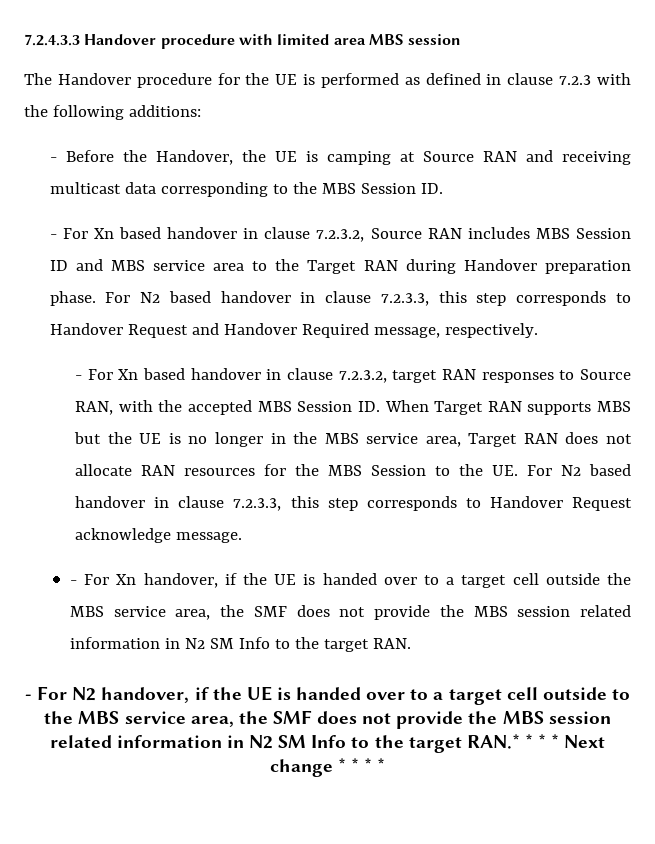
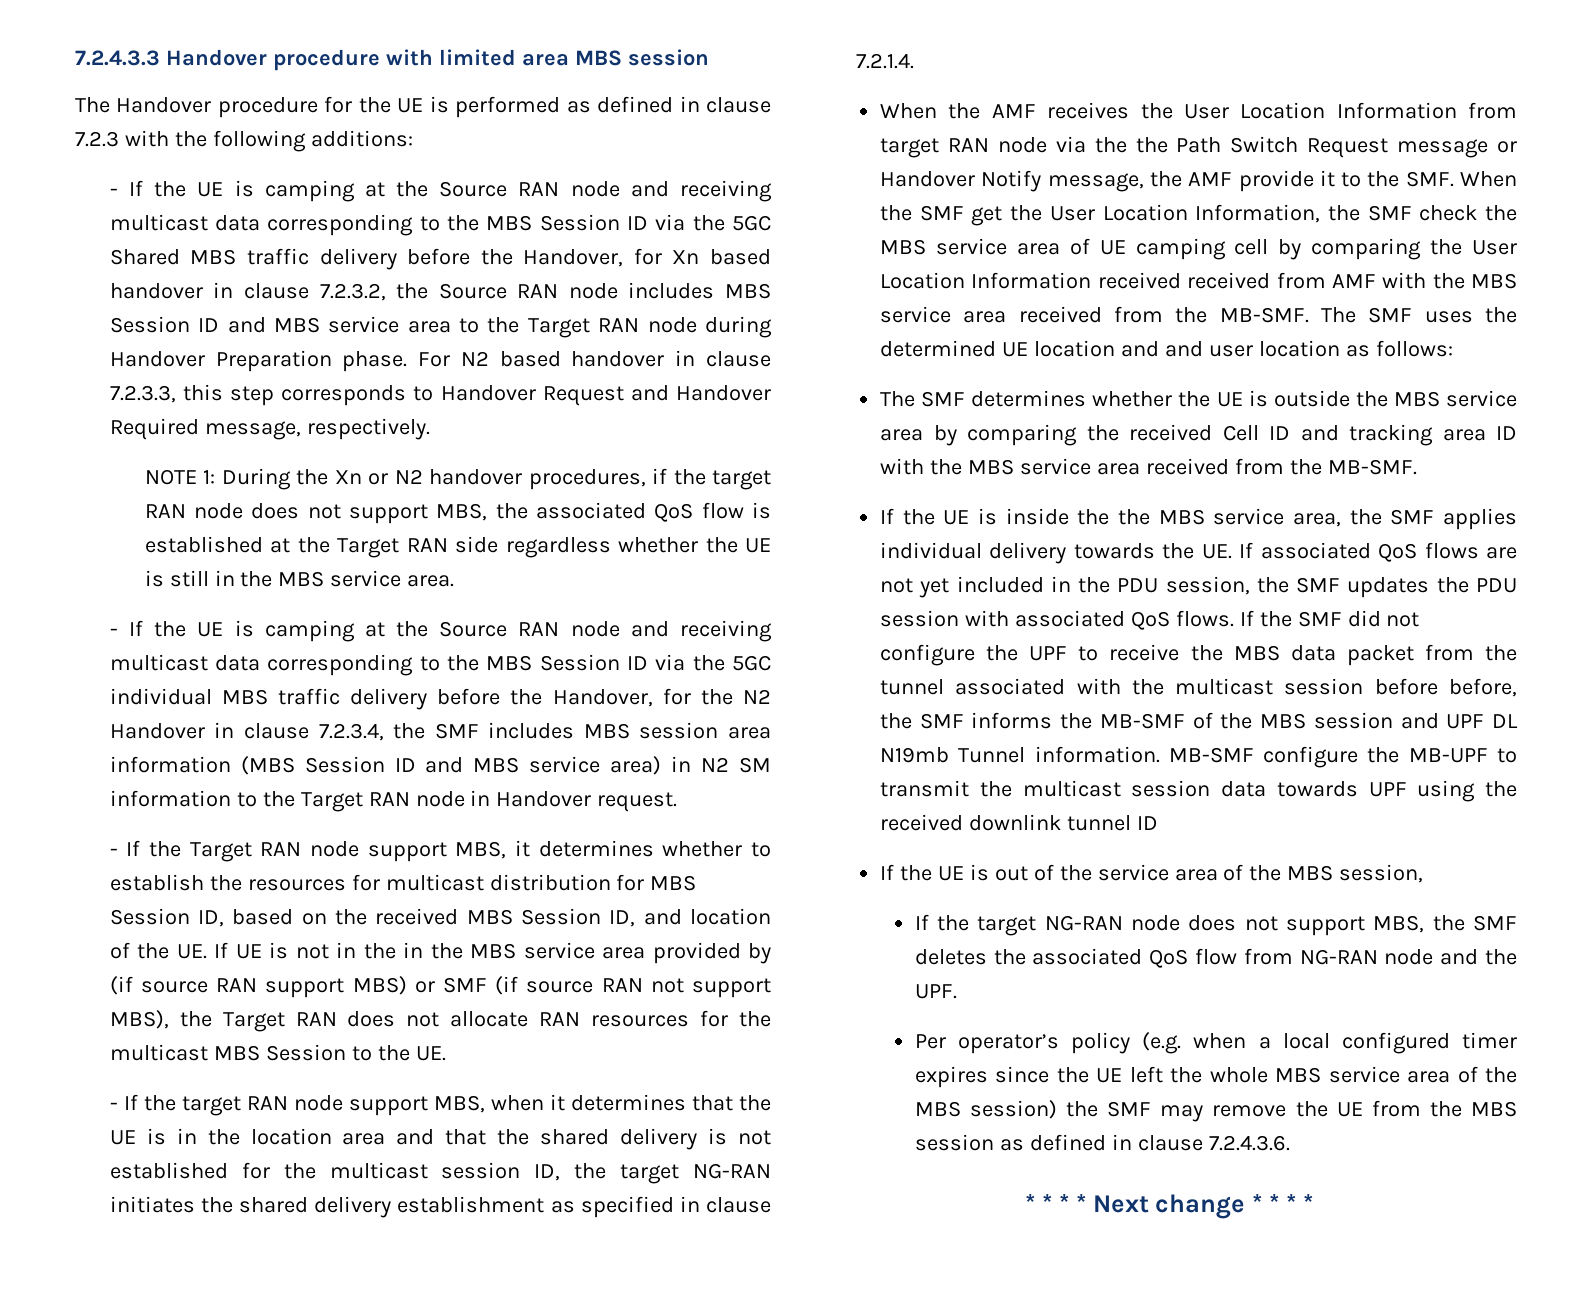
- - Before the Handover, the UE is camping at Source RAN and receiving multicast data corresponding to the MBS Session ID.
- - For Xn based handover in clause 7.2.3.2, Source RAN includes MBS Session ID and MBS service area to the Target RAN during Handover preparation phase.
+ - If the UE is camping at the Source RAN node and receiving multicast data corresponding to the MBS Session ID via the 5GC Shared MBS traffic delivery before the Handover, for Xn based handover in clause 7.2.3.2, the Source RAN node includes MBS Session ID and MBS service area to the Target RAN node during Handover Preparation phase.
- - For Xn based handover in clause 7.2.3.2, target RAN responses to Source RAN, with the accepted MBS Session ID. When Target RAN supports MBS but the UE is no longer in the MBS service area, Target RAN does not allocate RAN resources for the MBS Session to the UE. For N2 based handover in clause 7.2.3.3, this step corresponds to Handover Request acknowledge message.
- - For Xn handover, if the UE is handed over to a target cell outside the MBS service area, the SMF does not provide the MBS session related information in N2 SM Info to the target RAN.
- - For N2 handover, if the UE is handed over to a target cell outside to the MBS service area, the SMF does not provide the MBS session related information in N2 SM Info to the target RAN.* * * * Next change * * * *
+ NOTE 1: During the Xn or N2 handover procedures, if the target RAN node does not support MBS, the associated QoS flow is established at the Target RAN side regardless whether the UE is still in the MBS service area.
+ - If the UE is camping at the Source RAN node and receiving multicast data corresponding to the MBS Session ID via the 5GC individual MBS traffic delivery before the Handover, for the N2 Handover in clause 7.2.3.4, the SMF includes MBS session area information (MBS Session ID and MBS service area) in N2 SM information to the Target RAN node in Handover request.
+ - If the Target RAN node support MBS, it determines whether to establish the resources for multicast distribution for MBS Session ID, based on the received MBS Session ID, and location of the UE. If UE is not in the in the MBS service area provided by (if source RAN support MBS) or SMF (if source RAN not support MBS), the Target RAN does not allocate RAN resources for the multicast MBS Session to the UE.
+ - If the target RAN node support MBS, when it determines that the UE is in the location area and that the shared delivery is not established for the multicast session ID, the target NG-RAN initiates the shared delivery establishment as specified in clause 7.2.1.4.
+ When the AMF receives the User Location Information from target RAN node via the the Path Switch Request message or Handover Notify message, the AMF provide it to the SMF. When the SMF get the User Location Information, the SMF check the MBS service area of UE camping cell by comparing the User Location Information received received from AMF with the MBS service area received from the MB-SMF. The SMF uses the determined UE location and and user location as follows:
+ The SMF determines whether the UE is outside the MBS service area by comparing the received Cell ID and tracking area ID with the MBS service area received from the MB-SMF.
+ If the UE is inside the the MBS service area, the SMF applies individual delivery towards the UE. If associated QoS flows are not yet included in the PDU session, the SMF updates the PDU session with associated QoS flows. If the SMF did not configure the UPF to receive the MBS data packet from the tunnel associated with the multicast session before before, the SMF informs the MB-SMF of the MBS session and UPF DL N19mb Tunnel information. MB-SMF configure the MB-UPF to transmit the multicast session data towards UPF using the received downlink tunnel ID
+ If the UE is out of the service area of the MBS session,
+ If the target NG-RAN node does not support MBS, the SMF deletes the associated QoS flow from NG-RAN node and the UPF.
+ Per operator’s policy (e.g. when a local configured timer expires since the UE left the whole MBS service area of the MBS session) the SMF may remove the UE from the MBS session as defined in clause 7.2.4.3.6.
+ * * * * Next change * * * *

